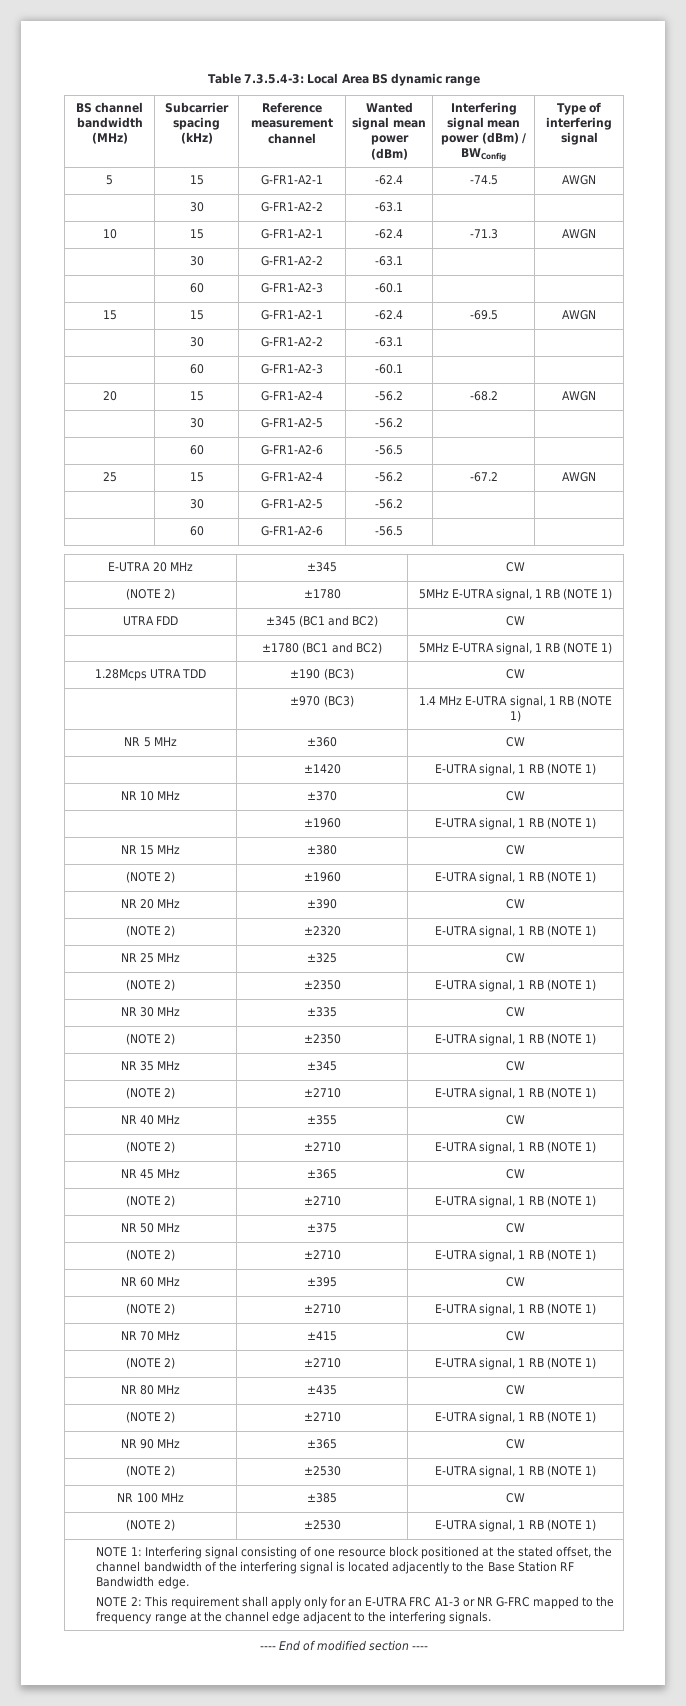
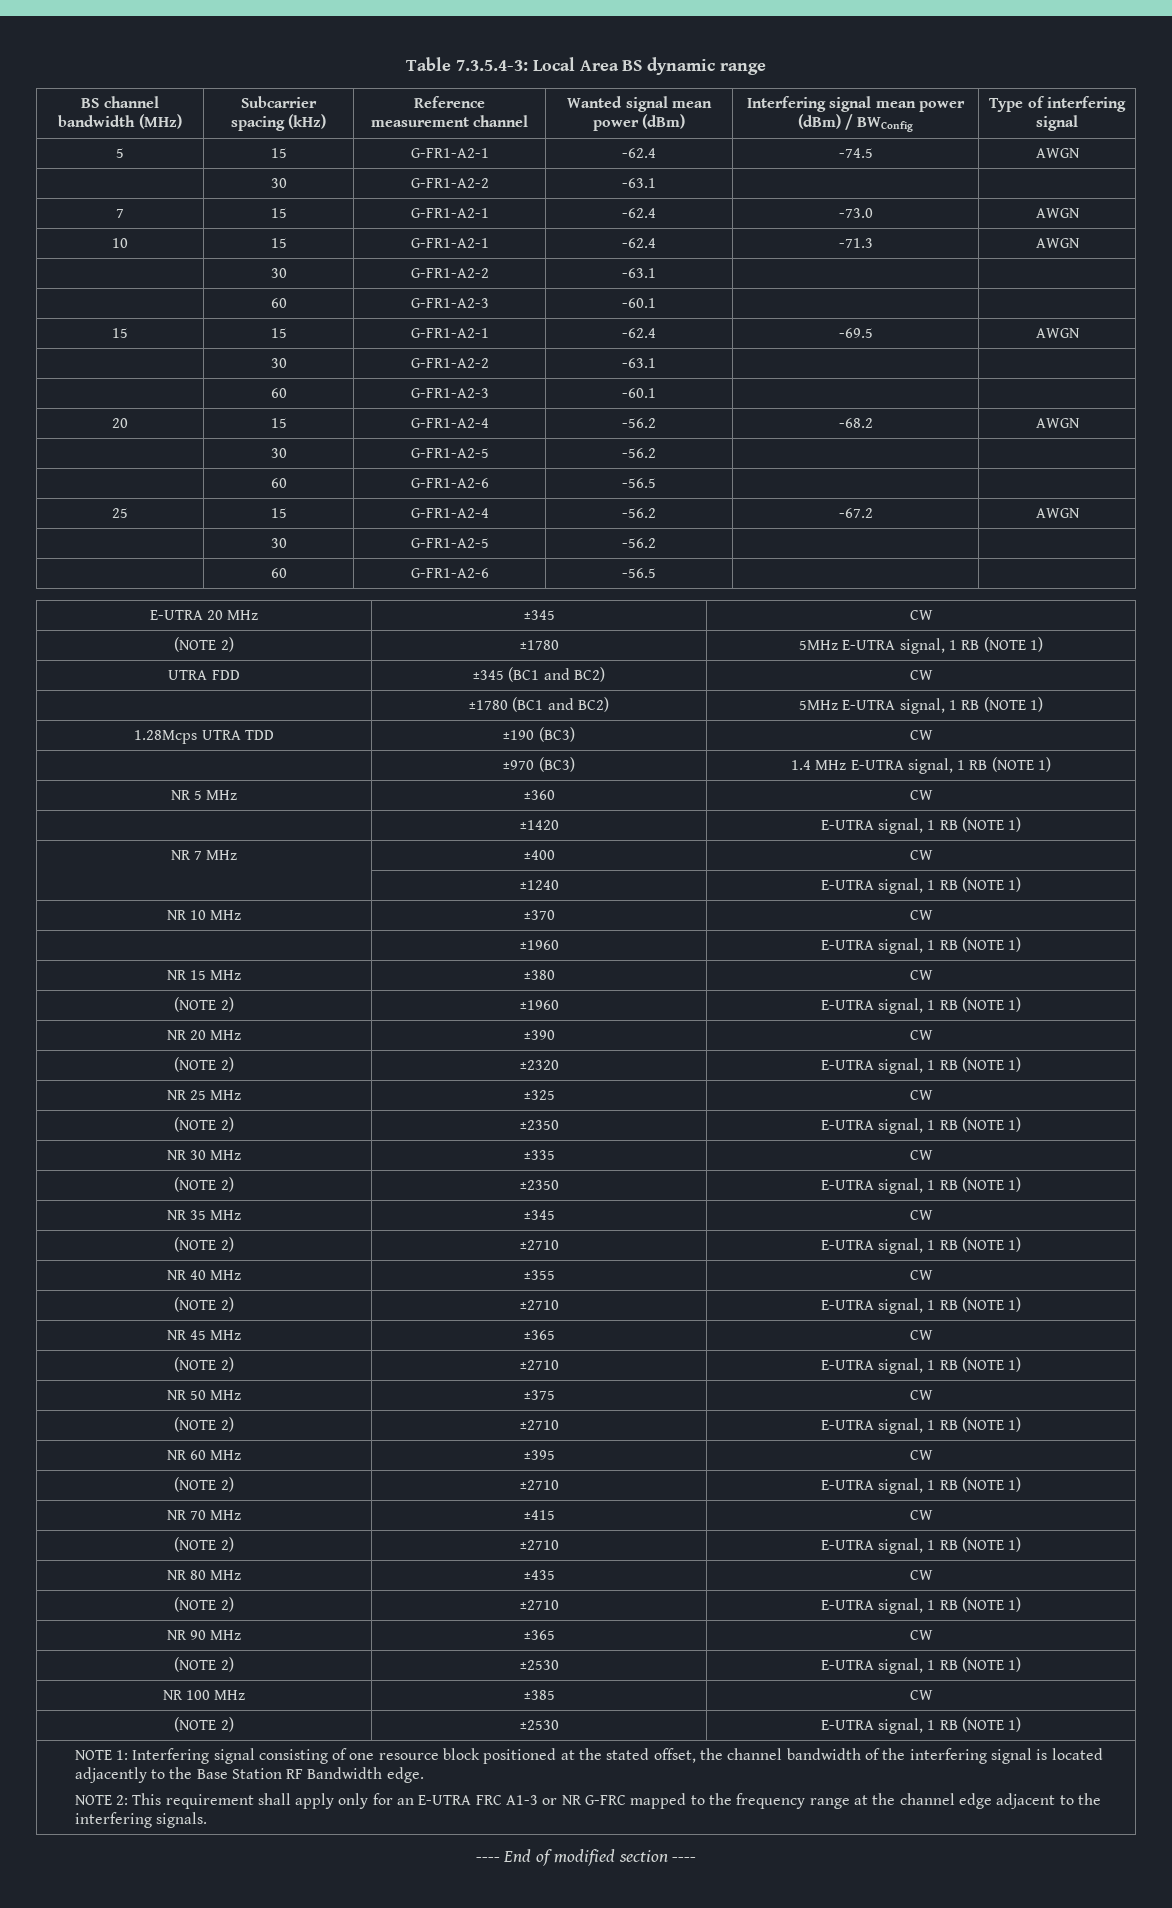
+ 7 | 15 | G-FR1-A2-1 | -62.4 | -73.0 | AWGN
+ NR 7 MHz | ±400 | CW
+ | ±1240 | E-UTRA signal, 1 RB (NOTE 1)

